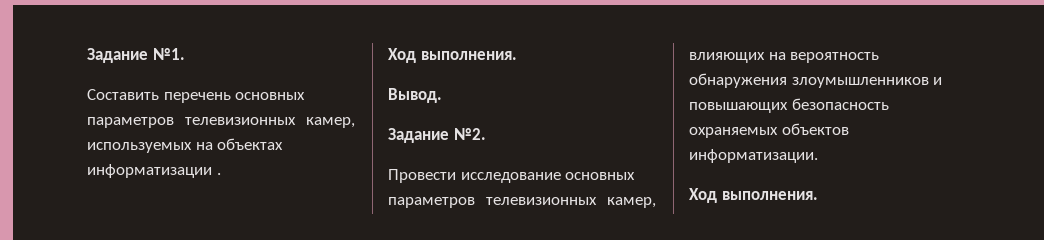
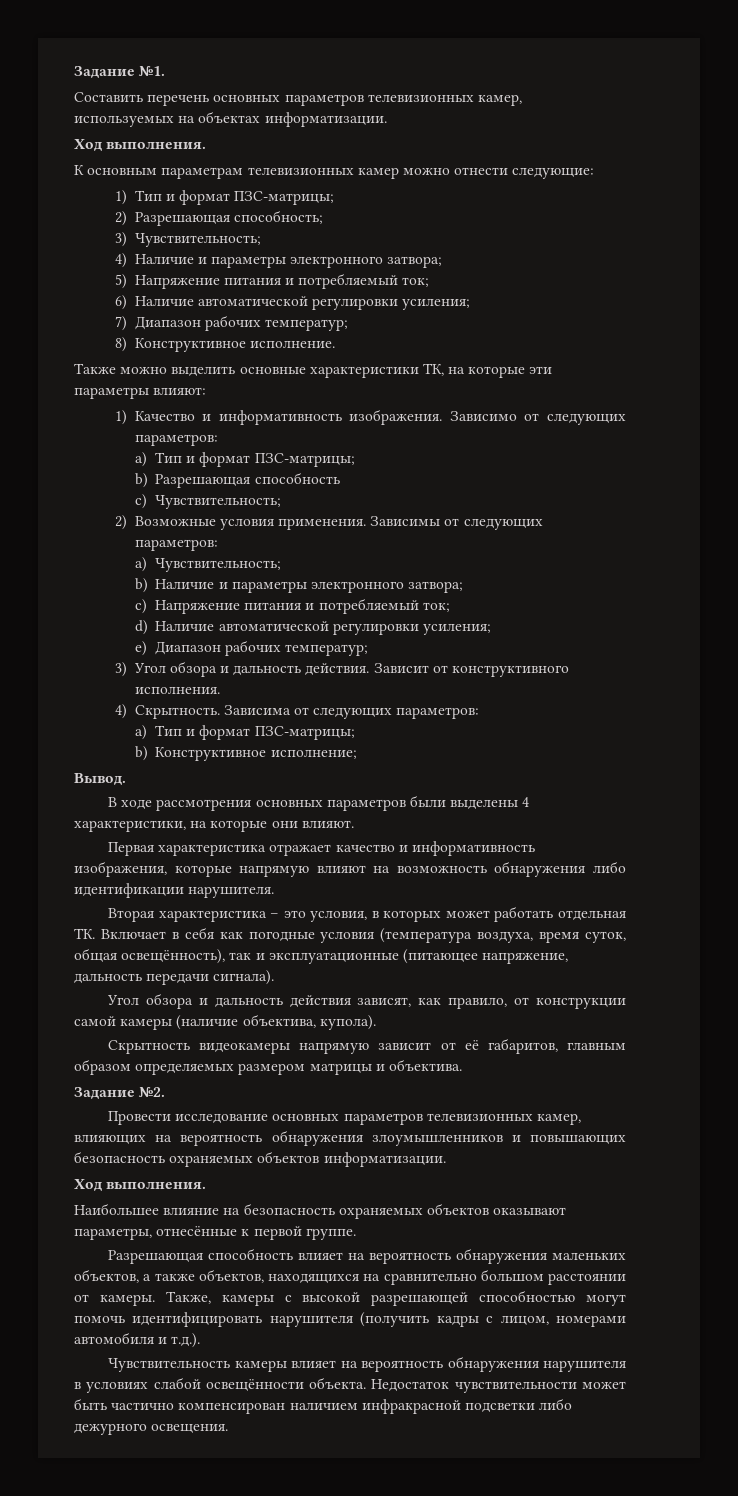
- Составить перечень основных параметров телевизионных камер, используемых на объектах информатизации .
+ Составить перечень основных параметров телевизионных камер, используемых на объектах информатизации.
  Ход выполнения.
+ К основным параметрам телевизионных камер можно отнести следующие:
+ 1) Тип и формат ПЗС-матрицы;
+ 2) Разрешающая способность;
+ 3) Чувствительность;
+ 4) Наличие и параметры электронного затвора;
+ 5) Напряжение питания и потребляемый ток;
+ 6) Наличие автоматической регулировки усиления;
+ 7) Диапазон рабочих температур;
+ 8) Конструктивное исполнение.
+ Также можно выделить основные характеристики ТК, на которые эти параметры влияют:
+ 1) Качество и информативность изображения. Зависимо от следующих параметров:
+ a) Тип и формат ПЗС-матрицы;
+ b) Разрешающая способность
+ c) Чувствительность;
+ 2) Возможные условия применения. Зависимы от следующих параметров:
+ a) Чувствительность;
+ b) Наличие и параметры электронного затвора;
+ c) Напряжение питания и потребляемый ток;
+ d) Наличие автоматической регулировки усиления;
+ e) Диапазон рабочих температур;
+ 3) Угол обзора и дальность действия. Зависит от конструктивного исполнения.
+ 4) Скрытность. Зависима от следующих параметров:
+ a) Тип и формат ПЗС-матрицы;
+ b) Конструктивное исполнение;
  Вывод.
+ В ходе рассмотрения основных параметров были выделены 4 характеристики, на которые они влияют.
+ Первая характеристика отражает качество и информативность изображения, которые напрямую влияют на возможность обнаружения либо идентификации нарушителя.
+ Вторая характеристика – это условия, в которых может работать отдельная ТК. Включает в себя как погодные условия (температура воздуха, время суток, общая освещённость), так и эксплуатационные (питающее напряжение, дальность передачи сигнала).
+ Угол обзора и дальность действия зависят, как правило, от конструкции самой камеры (наличие объектива, купола).
+ Скрытность видеокамеры напрямую зависит от её габаритов, главным образом определяемых размером матрицы и объектива.
+ Наибольшее влияние на безопасность охраняемых объектов оказывают параметры, отнесённые к первой группе.
+ Разрешающая способность влияет на вероятность обнаружения маленьких объектов, а также объектов, находящихся на сравнительно большом расстоянии от камеры. Также, камеры с высокой разрешающей способностью могут помочь идентифицировать нарушителя (получить кадры с лицом, номерами автомобиля и т.д.).
+ Чувствительность камеры влияет на вероятность обнаружения нарушителя в условиях слабой освещённости объекта. Недостаток чувствительности может быть частично компенсирован наличием инфракрасной подсветки либо дежурного освещения.

